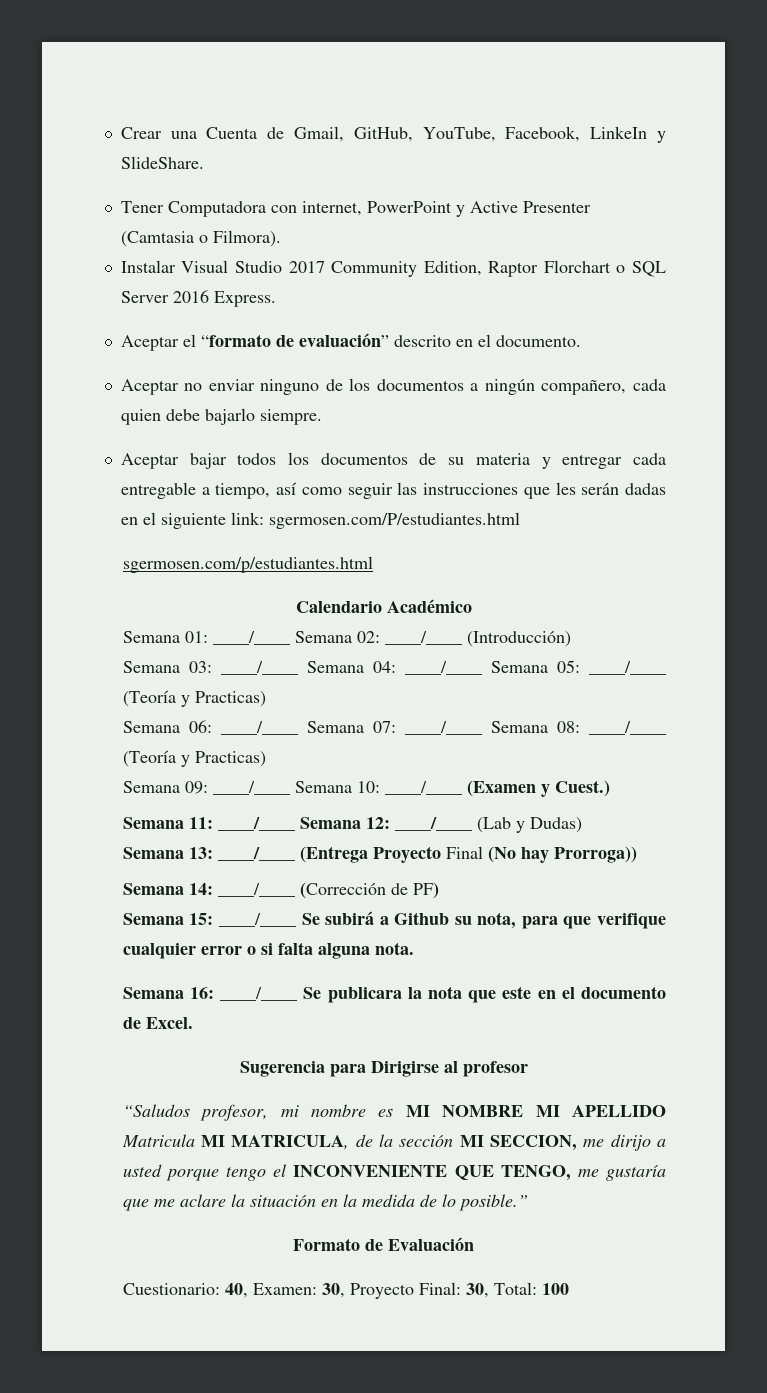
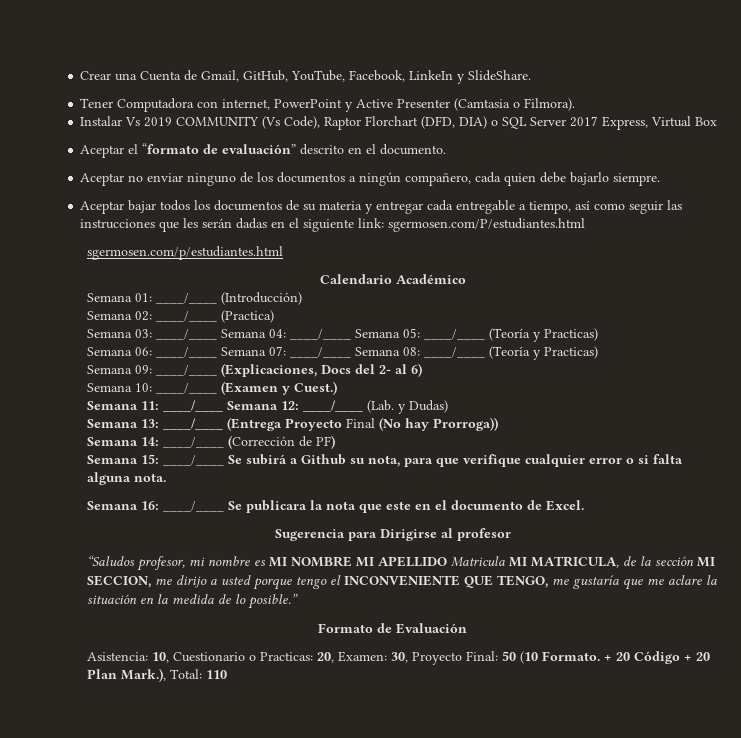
- Instalar Visual Studio 2017 Community Edition, Raptor Florchart o SQL Server 2016 Express.
+ Instalar Vs 2019 COMMUNITY (Vs Code), Raptor Florchart (DFD, DIA) o SQL Server 2017 Express, Virtual Box
- Semana 01: ____/____ Semana 02: ____/____ (Introducción)
+ Semana 01: ____/____ (Introducción)
+ Semana 02: ____/____ (Practica)
- Semana 09: ____/____ Semana 10: ____/____ (Examen y Cuest.)
+ Semana 09: ____/____ (Explicaciones, Docs del 2- al 6)
+ Semana 10: ____/____ (Examen y Cuest.)
- Semana 11: ____/____ Semana 12: ____/____ (Lab y Dudas)
+ Semana 11: ____/____ Semana 12: ____/____ (Lab. y Dudas)
- Cuestionario: 40, Examen: 30, Proyecto Final: 30, Total: 100
+ Asistencia: 10, Cuestionario o Practicas: 20, Examen: 30, Proyecto Final: 50 (10 Formato. + 20 Código + 20 Plan Mark.), Total: 110

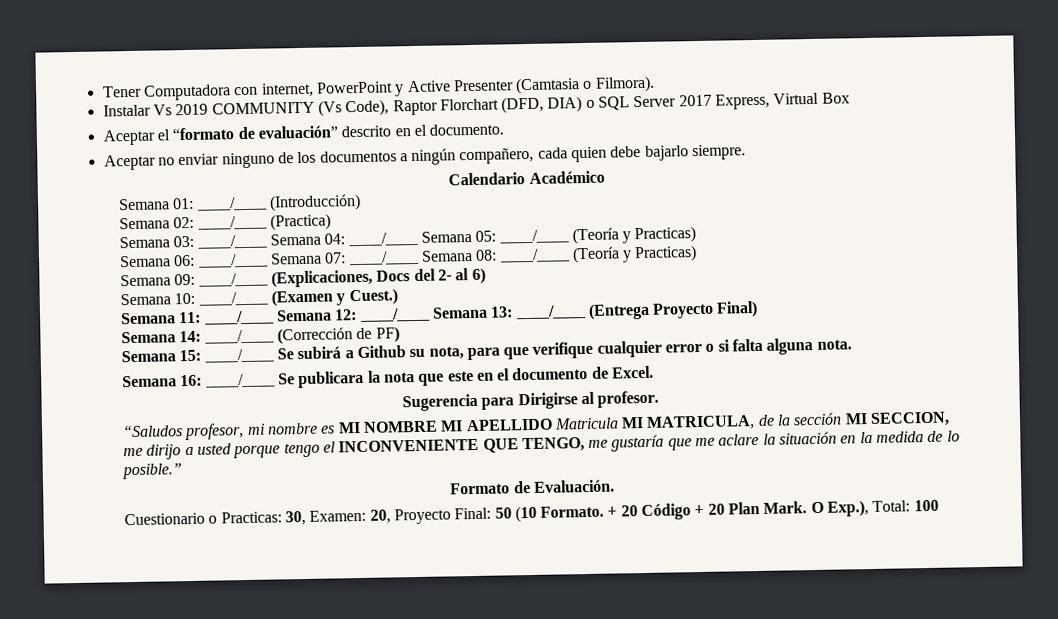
- Crear una Cuenta de Gmail, GitHub, YouTube, Facebook, LinkeIn y SlideShare.
- Aceptar bajar todos los documentos de su materia y entregar cada entregable a tiempo, así como seguir las instrucciones que les serán dadas en el siguiente link: sgermosen.com/P/estudiantes.html
- sgermosen.com/p/estudiantes.html
- Semana 11: ____/____ Semana 12: ____/____ (Lab. y Dudas)
- Semana 13: ____/____ (Entrega Proyecto Final (No hay Prorroga))
+ Semana 11: ____/____ Semana 12: ____/____ Semana 13: ____/____ (Entrega Proyecto Final)
- Sugerencia para Dirigirse al profesor
+ Sugerencia para Dirigirse al profesor.
- Formato de Evaluación
- Asistencia: 10, Cuestionario o Practicas: 20, Examen: 30, Proyecto Final: 50 (10 Formato.
+ Formato de Evaluación.
+ Cuestionario o Practicas: 30, Examen: 20, Proyecto Final: 50 (10 Formato.
- + 20 Código + 20 Plan Mark.), Total: 110
+ + 20 Código + 20 Plan Mark. O Exp.), Total: 100

